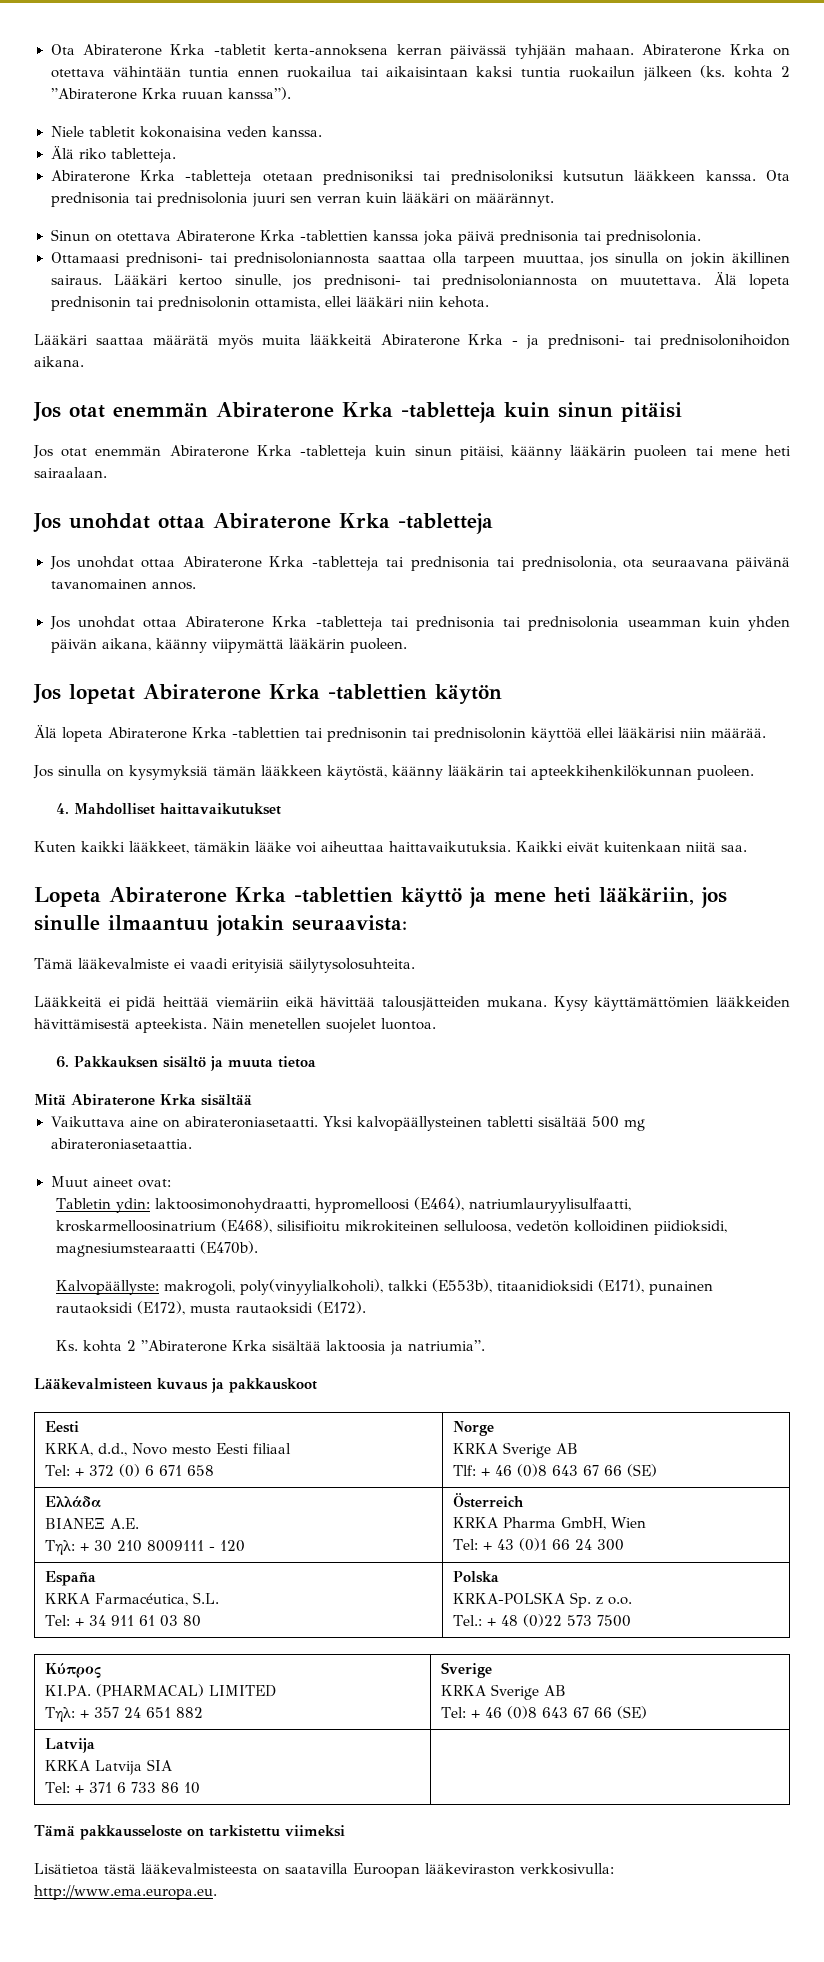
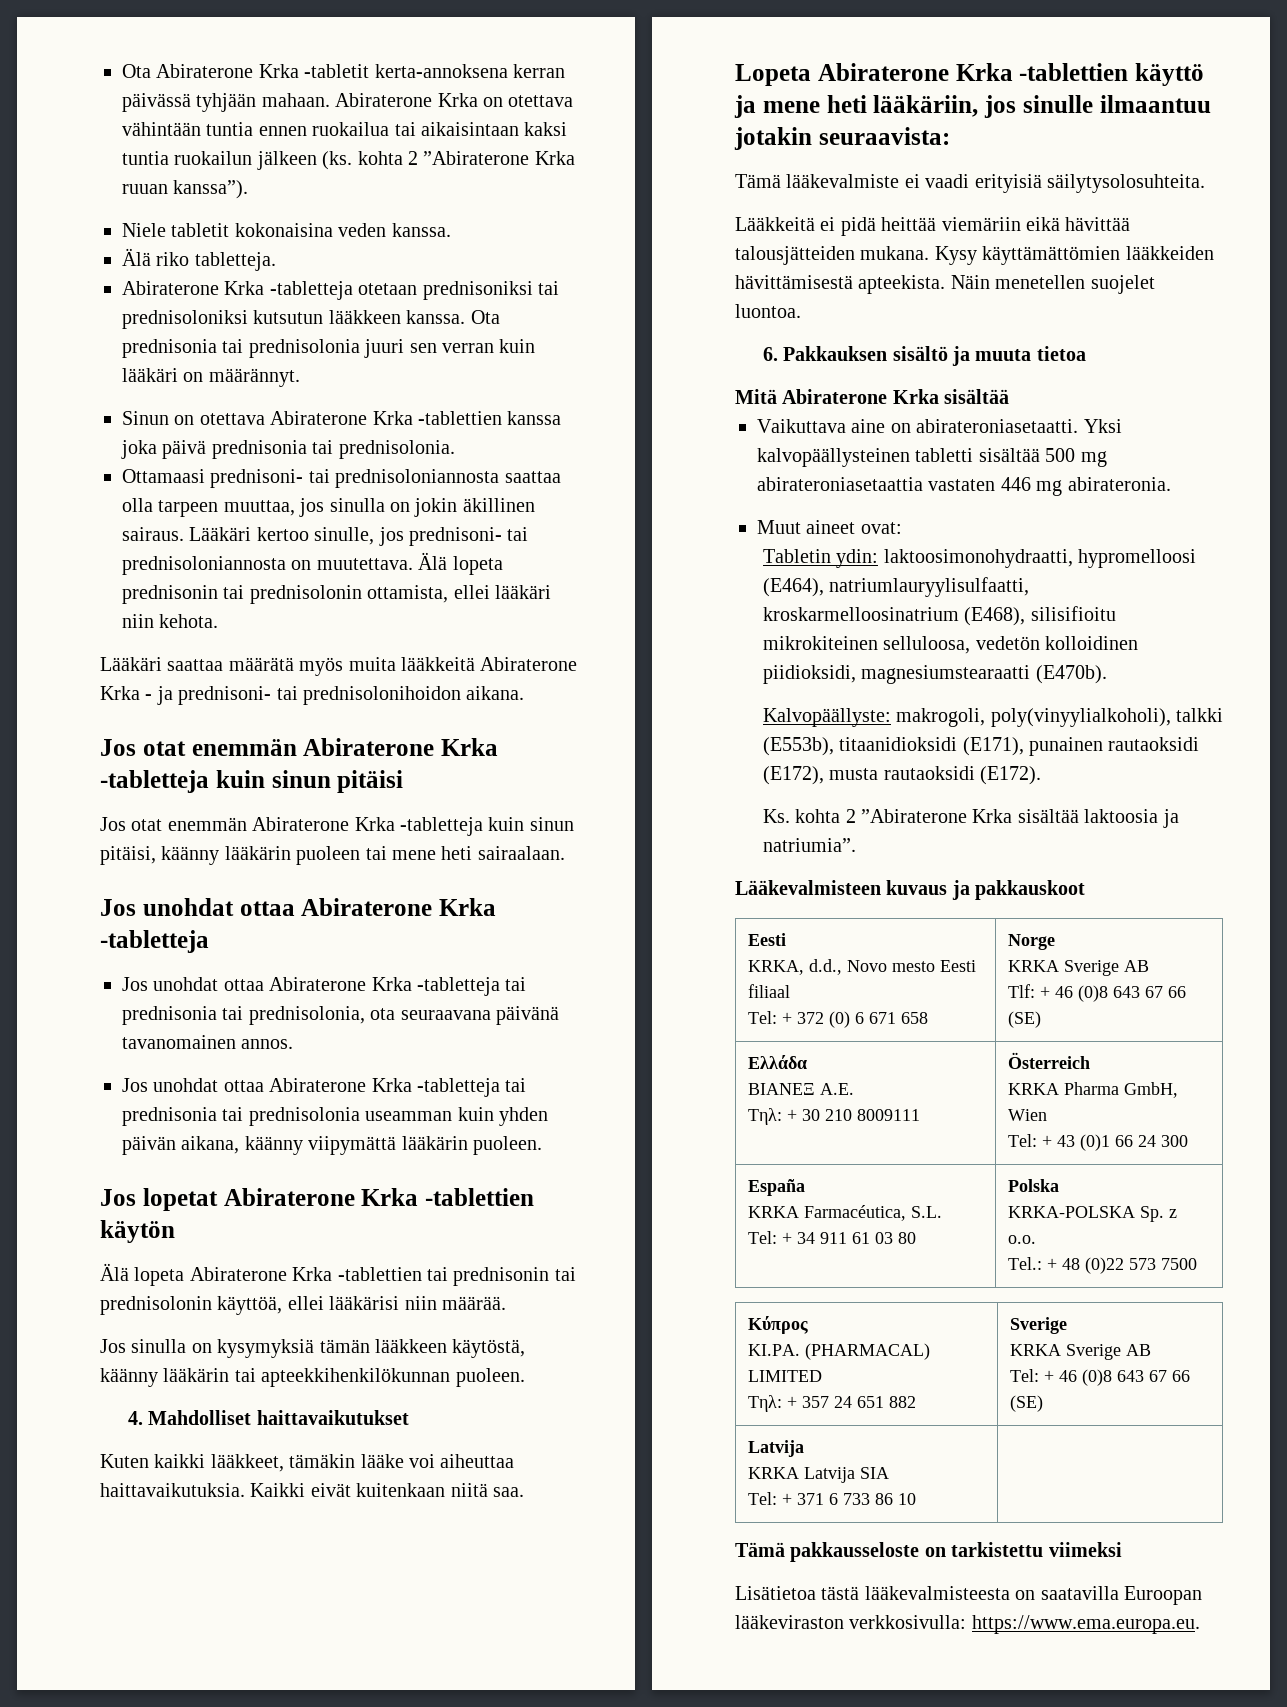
- Älä lopeta Abiraterone Krka -tablettien tai prednisonin tai prednisolonin käyttöä ellei lääkärisi niin määrää.
+ Älä lopeta Abiraterone Krka -tablettien tai prednisonin tai prednisolonin käyttöä, ellei lääkärisi niin määrää.
- Yksi kalvopäällysteinen tabletti sisältää 500 mg abirateroniasetaattia.
+ Yksi kalvopäällysteinen tabletti sisältää 500 mg abirateroniasetaattia vastaten 446 mg abirateronia.
  Ελλάδα
  ΒΙΑΝΕΞ Α.Ε.
- Τηλ: + 30 210 8009111 - 120 | Österreich
+ Τηλ: + 30 210 8009111 | Österreich
- Lisätietoa tästä lääkevalmisteesta on saatavilla Euroopan lääkeviraston verkkosivulla: http://www.ema.europa.eu.
+ Lisätietoa tästä lääkevalmisteesta on saatavilla Euroopan lääkeviraston verkkosivulla: https://www.ema.europa.eu.

